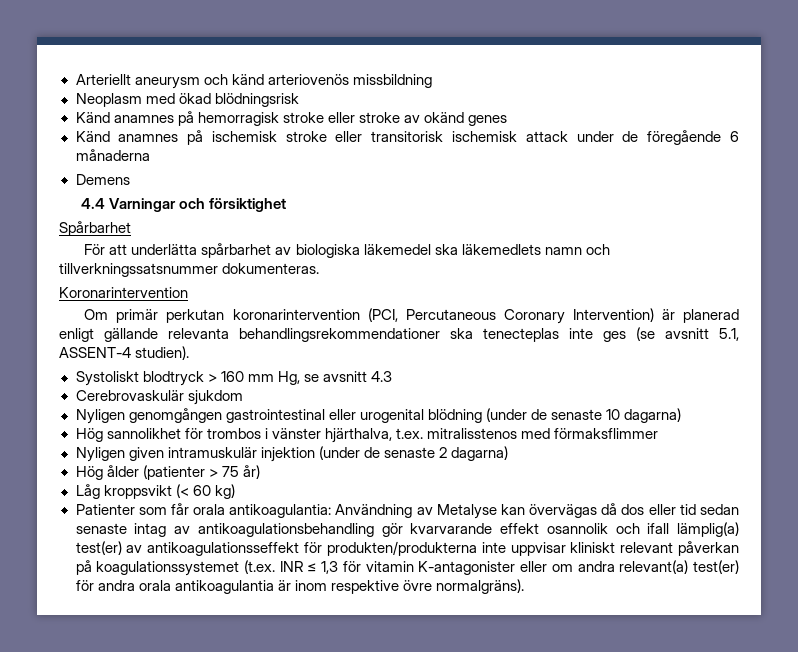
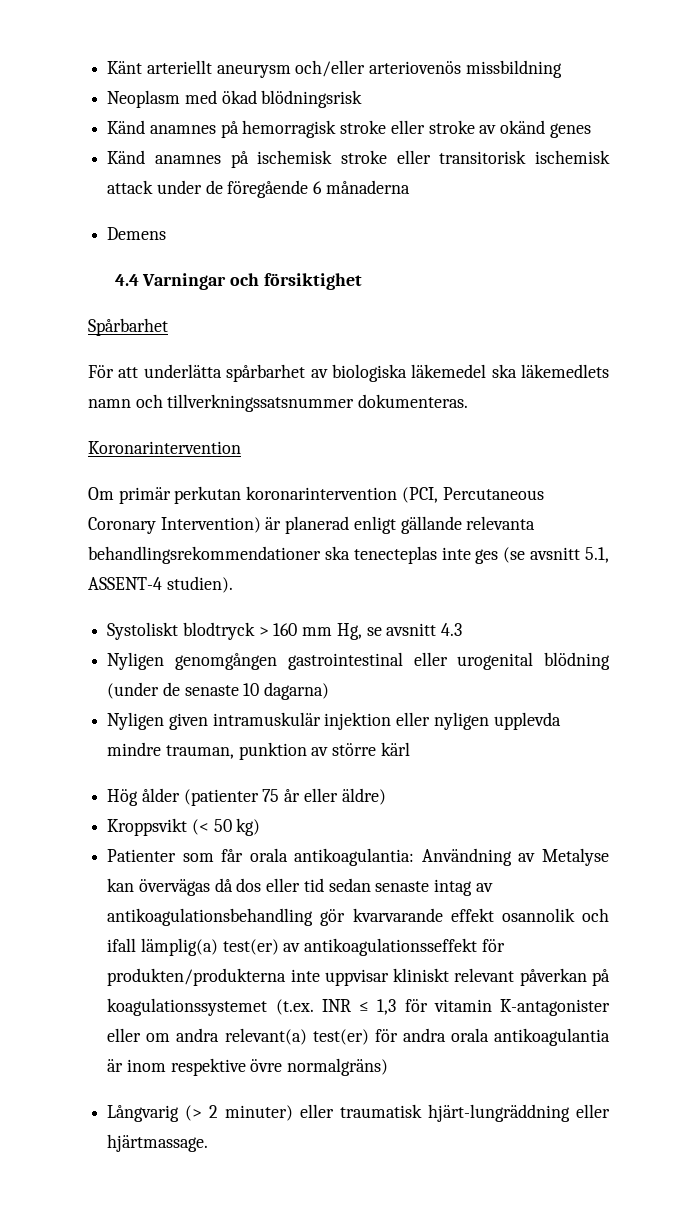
- Arteriellt aneurysm och känd arteriovenös missbildning
+ Känt arteriellt aneurysm och/eller arteriovenös missbildning
- Cerebrovaskulär sjukdom
- Hög sannolikhet för trombos i vänster hjärthalva, t.ex. mitralisstenos med förmaksflimmer
- Nyligen given intramuskulär injektion (under de senaste 2 dagarna)
- Hög ålder (patienter > 75 år)
- Låg kroppsvikt (< 60 kg)
+ Nyligen given intramuskulär injektion eller nyligen upplevda mindre trauman, punktion av större kärl
+ Hög ålder (patienter 75 år eller äldre)
+ Kroppsvikt (< 50 kg)
- Patienter som får orala antikoagulantia: Användning av Metalyse kan övervägas då dos eller tid sedan senaste intag av antikoagulationsbehandling gör kvarvarande effekt osannolik och ifall lämplig(a) test(er) av antikoagulationsseffekt för produkten/produkterna inte uppvisar kliniskt relevant påverkan på koagulationssystemet (t.ex. INR ≤ 1,3 för vitamin K-antagonister eller om andra relevant(a) test(er) för andra orala antikoagulantia är inom respektive övre normalgräns).
+ Patienter som får orala antikoagulantia: Användning av Metalyse kan övervägas då dos eller tid sedan senaste intag av antikoagulationsbehandling gör kvarvarande effekt osannolik och ifall lämplig(a) test(er) av antikoagulationsseffekt för produkten/produkterna inte uppvisar kliniskt relevant påverkan på koagulationssystemet (t.ex. INR ≤ 1,3 för vitamin K-antagonister eller om andra relevant(a) test(er) för andra orala antikoagulantia är inom respektive övre normalgräns)
+ Långvarig (> 2 minuter) eller traumatisk hjärt-lungräddning eller hjärtmassage.

